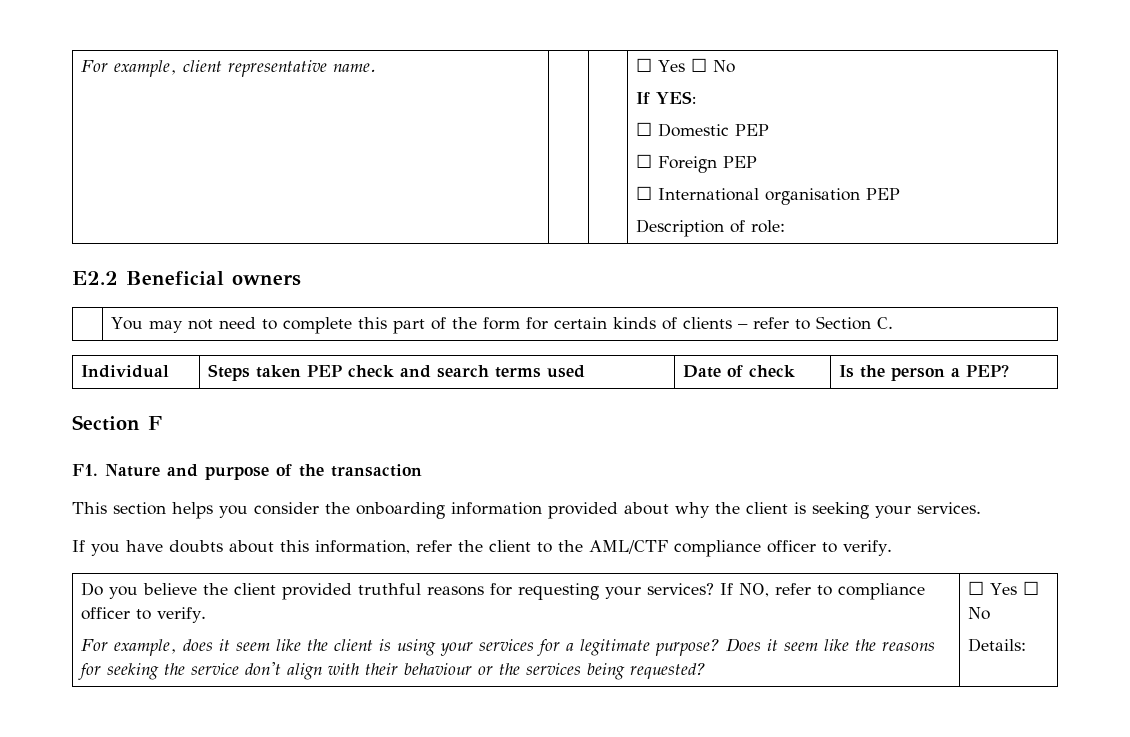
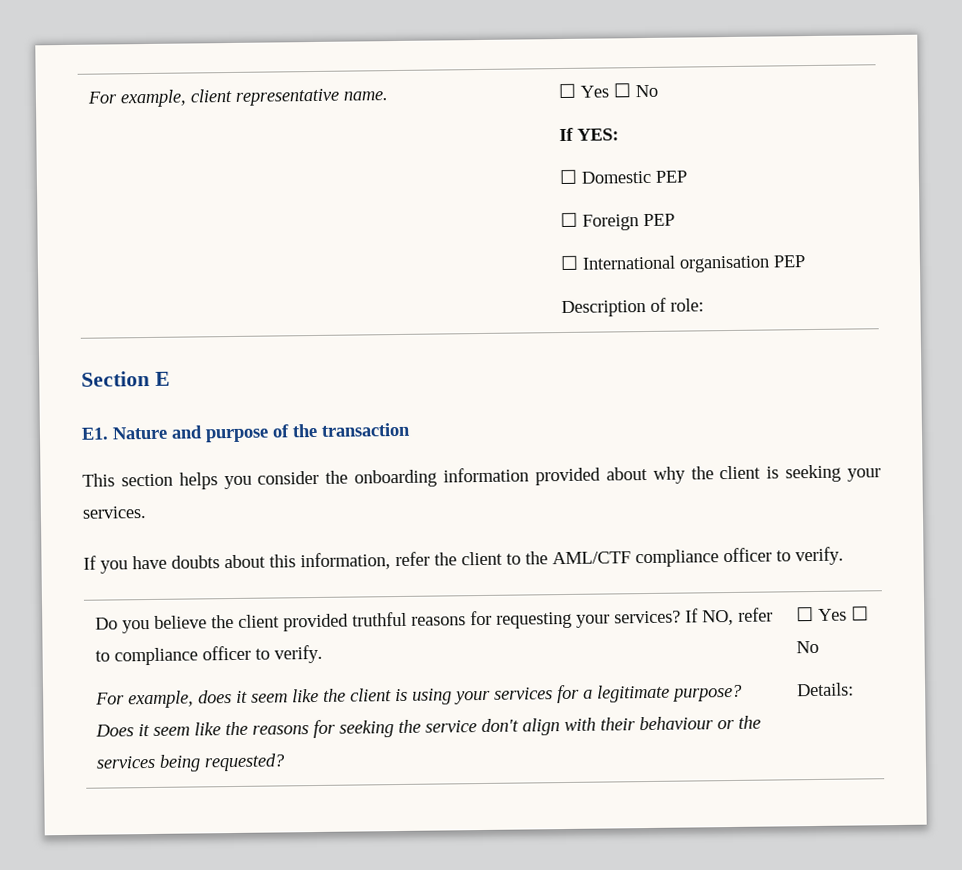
- E2.2 Beneficial owners
- | You may not need to complete this part of the form for certain kinds of clients – refer to Section C.
- Individual | Steps taken PEP check and search terms used | Date of check | Is the person a PEP?
- Section F
- F1. Nature and purpose of the transaction
+ Section E
+ E1. Nature and purpose of the transaction

